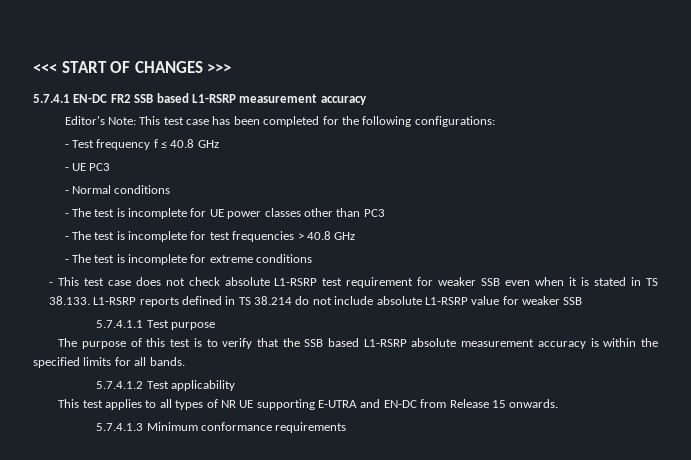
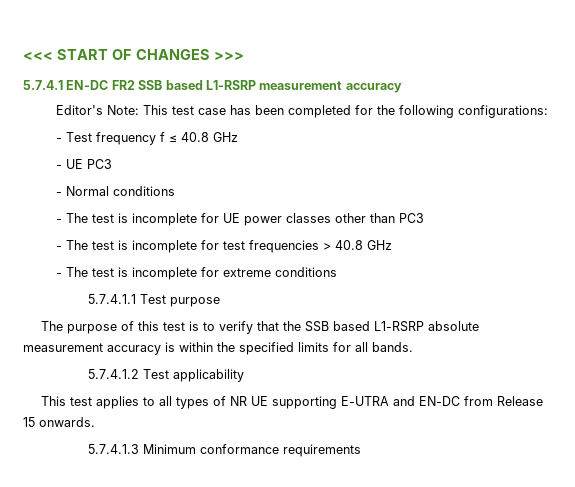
- - This test case does not check absolute L1-RSRP test requirement for weaker SSB even when it is stated in TS 38.133. L1-RSRP reports defined in TS 38.214 do not include absolute L1-RSRP value for weaker SSB

